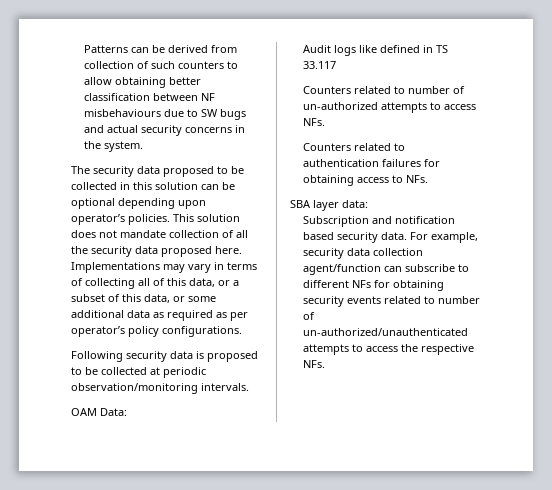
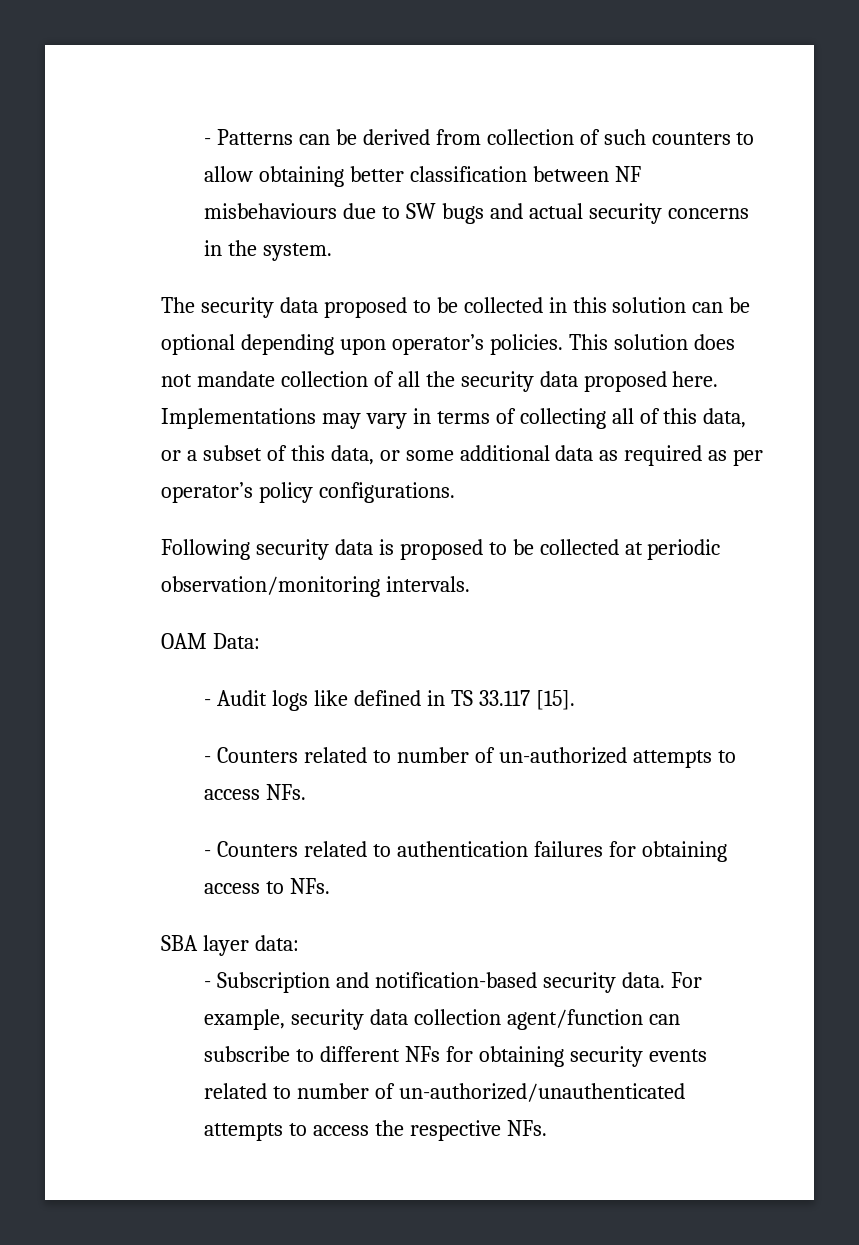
- Patterns can be derived from collection of such counters to allow obtaining better classification between NF misbehaviours due to SW bugs and actual security concerns in the system.
+ - Patterns can be derived from collection of such counters to allow obtaining better classification between NF misbehaviours due to SW bugs and actual security concerns in the system.
- Audit logs like defined in TS 33.117
- Counters related to number of un-authorized attempts to access NFs.
+ - Audit logs like defined in TS 33.117 [15].
+ - Counters related to number of un-authorized attempts to access NFs.
- Counters related to authentication failures for obtaining access to NFs.
+ - Counters related to authentication failures for obtaining access to NFs.
- Subscription and notification based security data.
+ - Subscription and notification-based security data.

